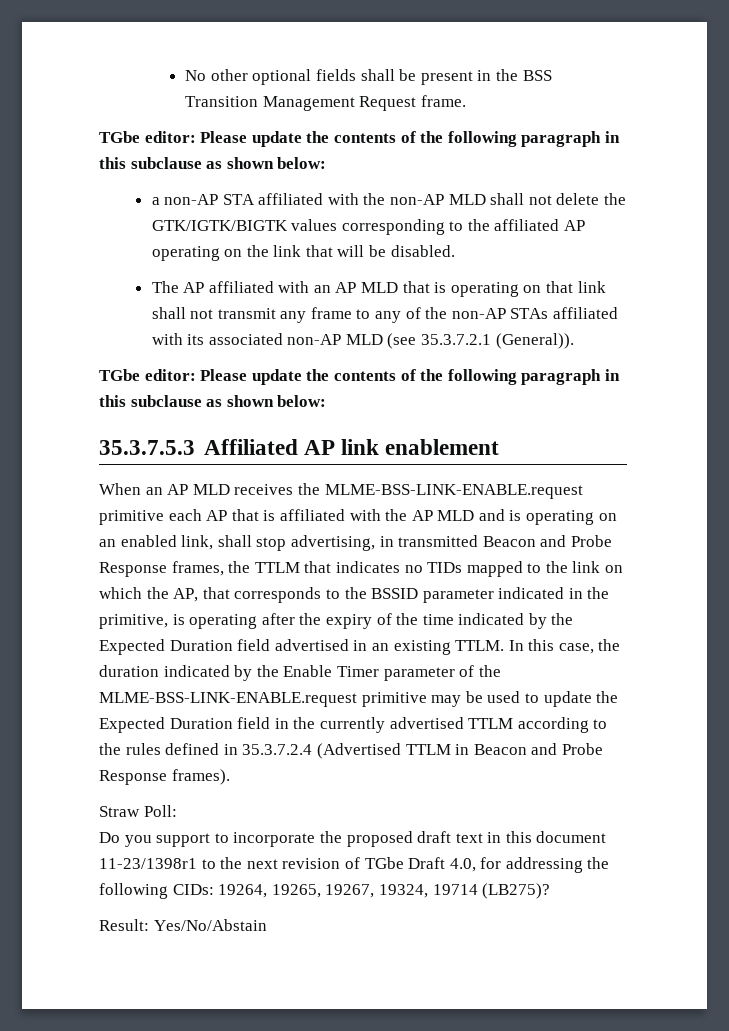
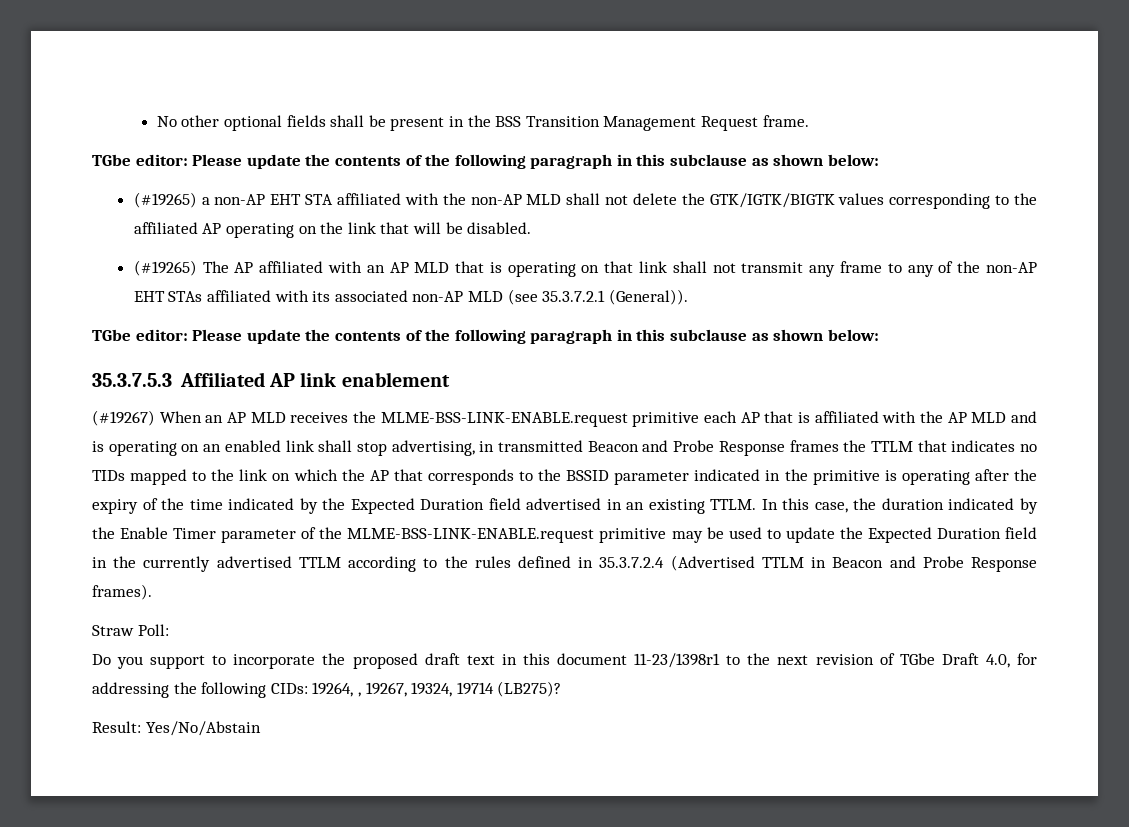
- a non-AP STA affiliated with the non-AP MLD shall not delete the GTK/IGTK/BIGTK values corresponding to the affiliated AP operating on the link that will be disabled.
+ (#19265) a non-AP EHT STA affiliated with the non-AP MLD shall not delete the GTK/IGTK/BIGTK values corresponding to the affiliated AP operating on the link that will be disabled.
- The AP affiliated with an AP MLD that is operating on that link shall not transmit any frame to any of the non-AP STAs affiliated with its associated non-AP MLD (see 35.3.7.2.1 (General)).
+ (#19265) The AP affiliated with an AP MLD that is operating on that link shall not transmit any frame to any of the non-AP EHT STAs affiliated with its associated non-AP MLD (see 35.3.7.2.1 (General)).
- When an AP MLD receives the MLME-BSS-LINK-ENABLE.request primitive each AP that is affiliated with the AP MLD and is operating on an enabled link, shall stop advertising, in transmitted Beacon and Probe Response frames, the TTLM that indicates no TIDs mapped to the link on which the AP, that corresponds to the BSSID parameter indicated in the primitive, is operating after the expiry of the time indicated by the Expected Duration field advertised in an existing TTLM.
+ (#19267) When an AP MLD receives the MLME-BSS-LINK-ENABLE.request primitive each AP that is affiliated with the AP MLD and is operating on an enabled link shall stop advertising, in transmitted Beacon and Probe Response frames the TTLM that indicates no TIDs mapped to the link on which the AP that corresponds to the BSSID parameter indicated in the primitive is operating after the expiry of the time indicated by the Expected Duration field advertised in an existing TTLM.
- Do you support to incorporate the proposed draft text in this document 11-23/1398r1 to the next revision of TGbe Draft 4.0, for addressing the following CIDs: 19264, 19265, 19267, 19324, 19714 (LB275)?
+ Do you support to incorporate the proposed draft text in this document 11-23/1398r1 to the next revision of TGbe Draft 4.0, for addressing the following CIDs: 19264, , 19267, 19324, 19714 (LB275)?

